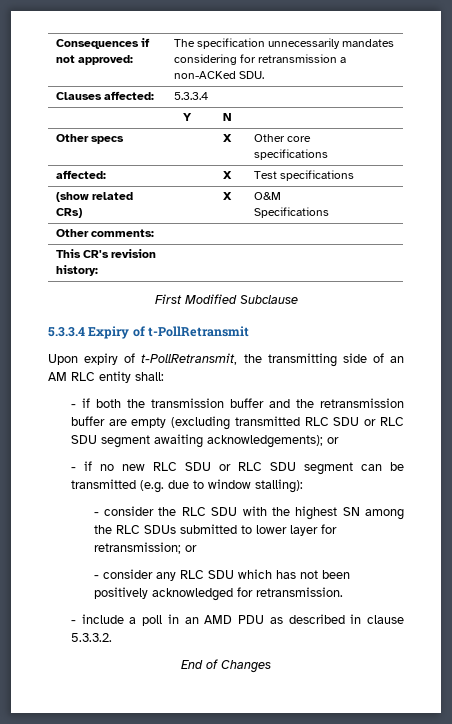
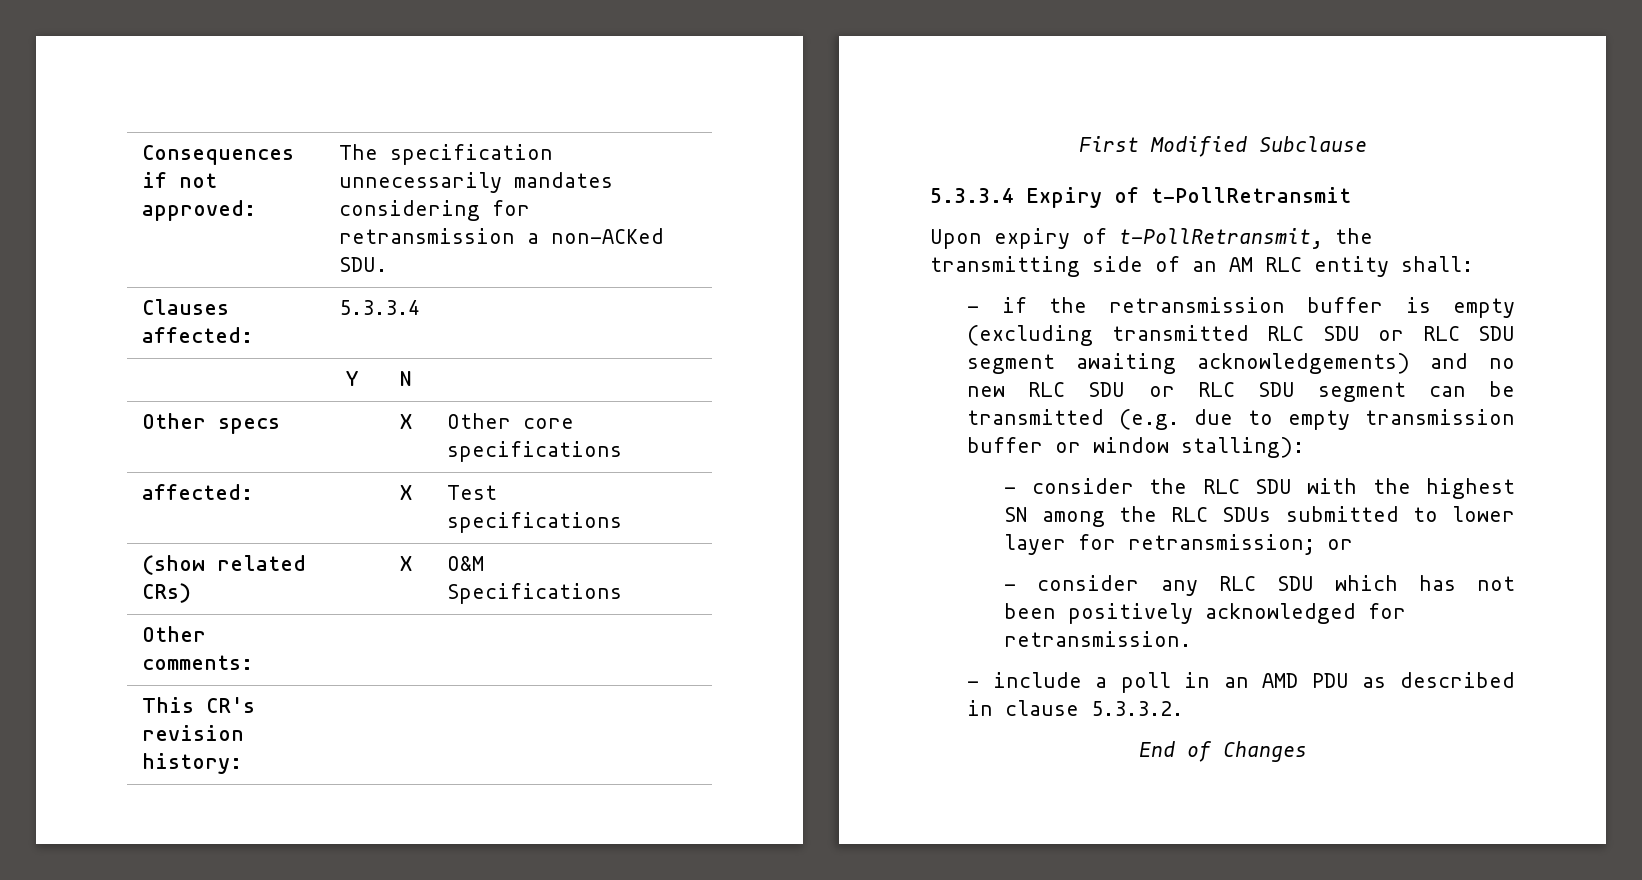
- - if both the transmission buffer and the retransmission buffer are empty (excluding transmitted RLC SDU or RLC SDU segment awaiting acknowledgements); or
- - if no new RLC SDU or RLC SDU segment can be transmitted (e.g. due to window stalling):
+ - if the retransmission buffer is empty (excluding transmitted RLC SDU or RLC SDU segment awaiting acknowledgements) and no new RLC SDU or RLC SDU segment can be transmitted (e.g. due to empty transmission buffer or window stalling):

